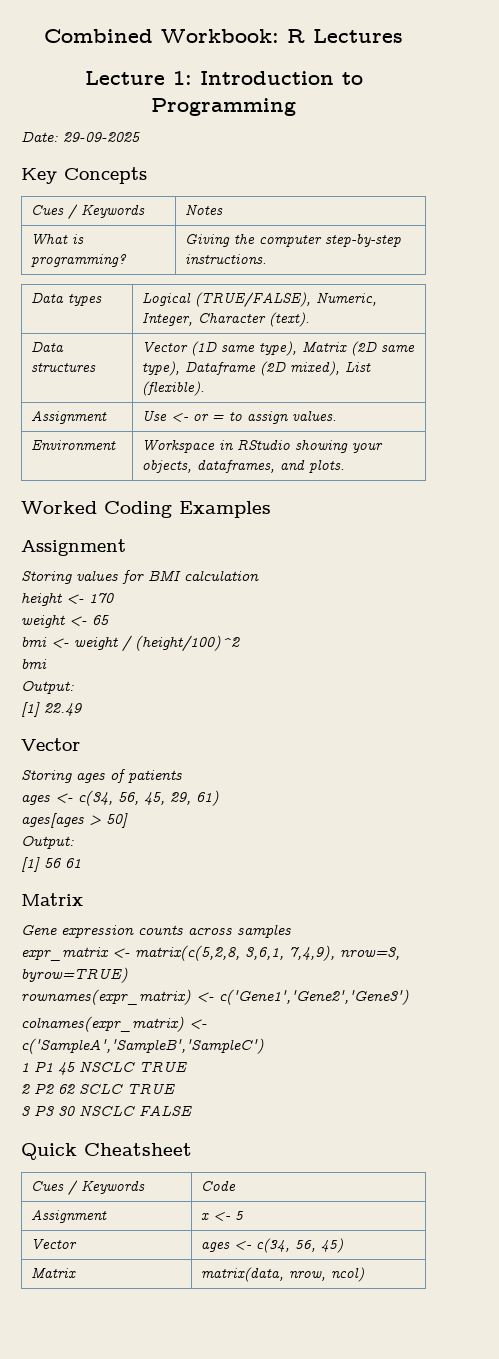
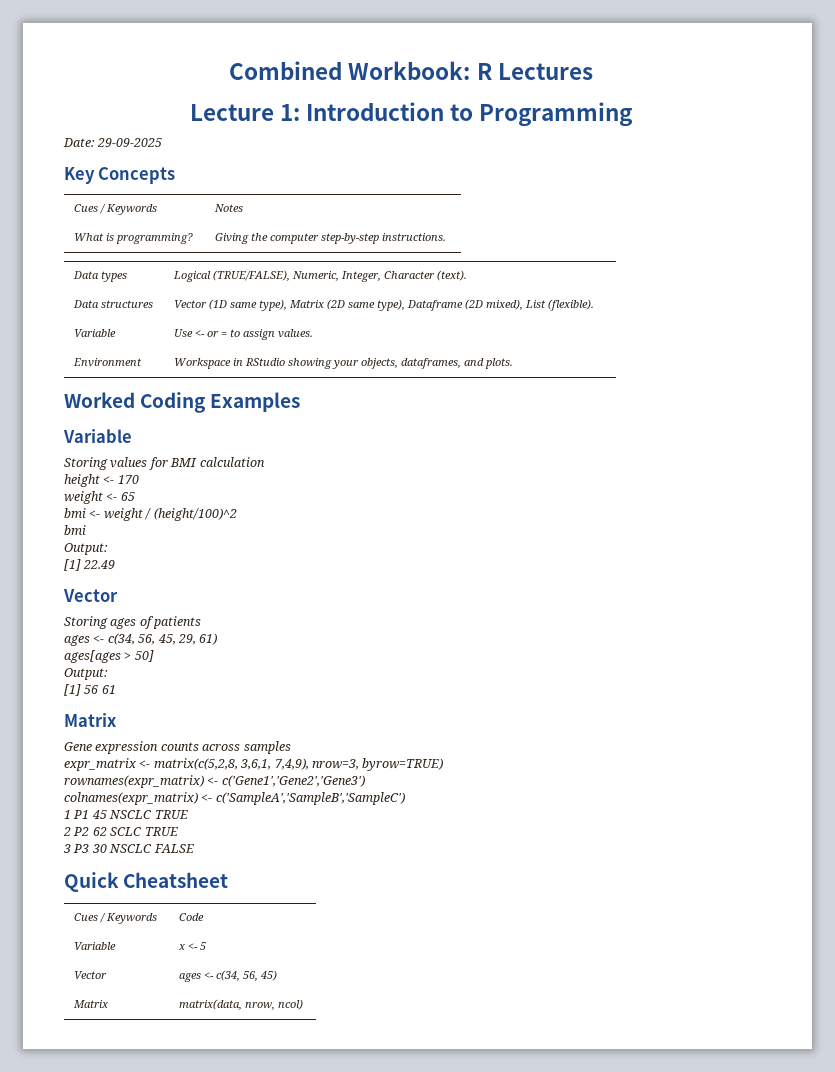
- Assignment | Use <- or = to assign values.
+ Variable | Use <- or = to assign values.
  Worked Coding Examples
- Assignment
+ Variable
- Assignment | x <- 5
+ Variable | x <- 5

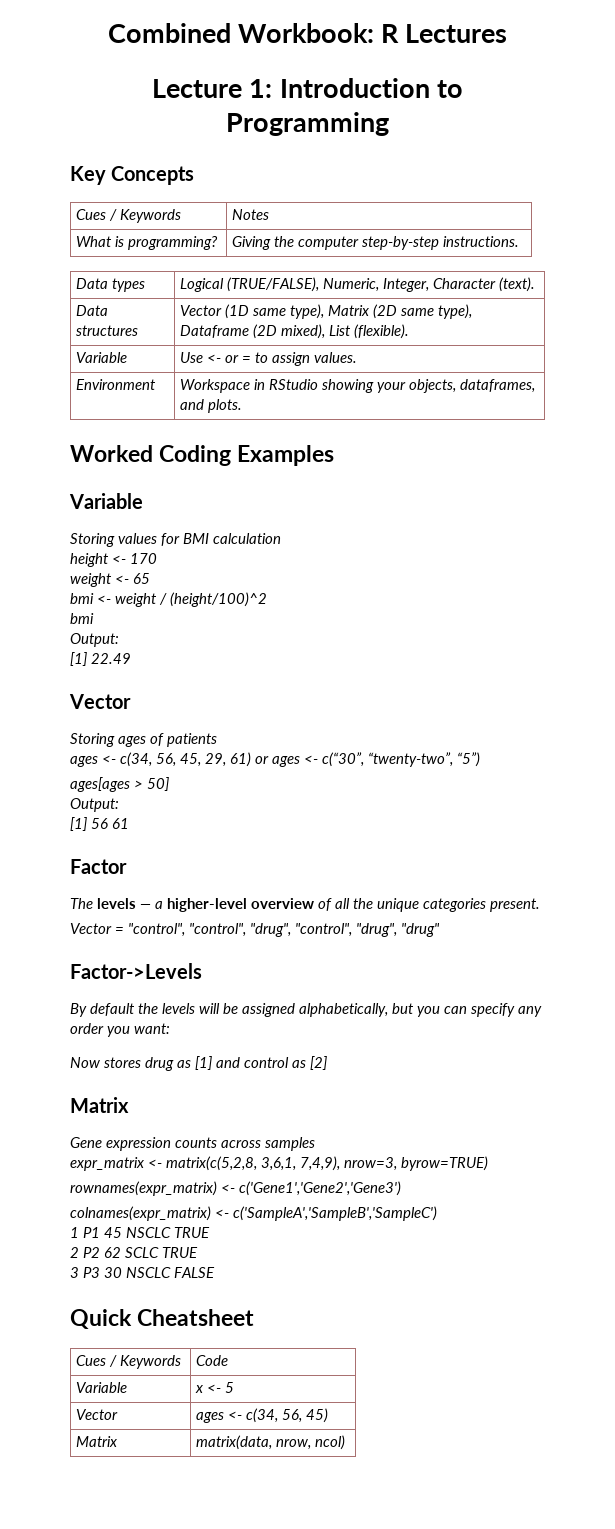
- Date: 29-09-2025
- ages <- c(34, 56, 45, 29, 61)
+ ages <- c(34, 56, 45, 29, 61) or ages <- c(“30”, “twenty-two”, “5”)
+ Factor
+ The levels — a higher-level overview of all the unique categories present.
+ Vector = "control", "control", "drug", "control", "drug", "drug"
+ Factor->Levels
+ By default the levels will be assigned alphabetically, but you can specify any order you want:
+ Now stores drug as [1] and control as [2]

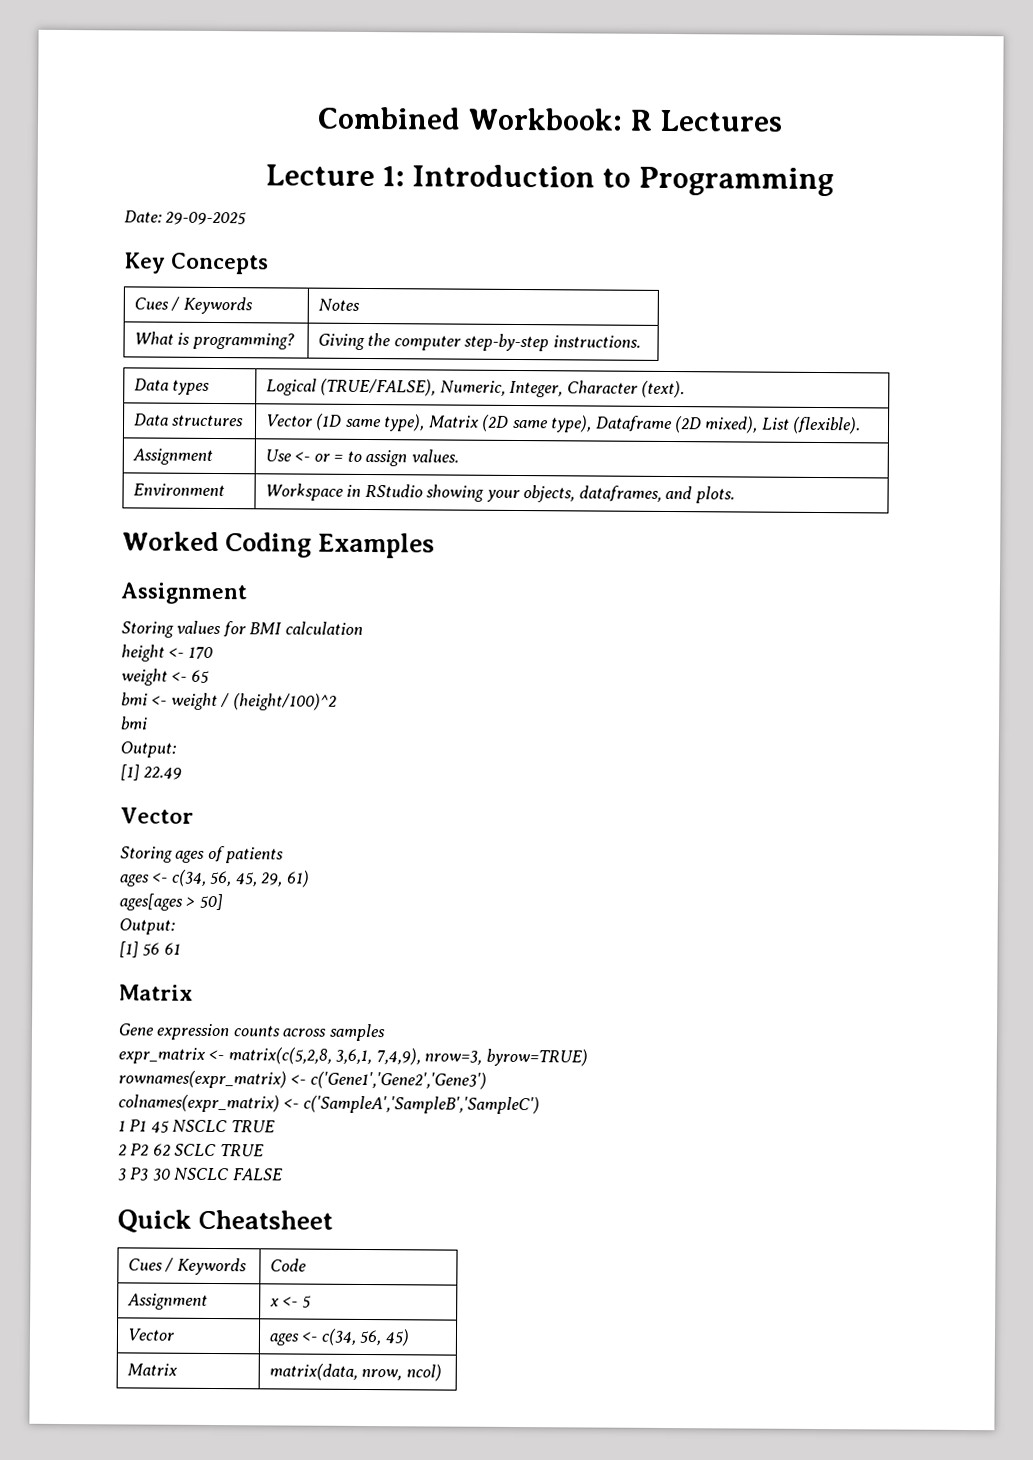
+ Date: 29-09-2025
- Variable | Use <- or = to assign values.
+ Assignment | Use <- or = to assign values.
  Worked Coding Examples
- Variable
+ Assignment
- ages <- c(34, 56, 45, 29, 61) or ages <- c(“30”, “twenty-two”, “5”)
+ ages <- c(34, 56, 45, 29, 61)
- Factor
- The levels — a higher-level overview of all the unique categories present.
- Vector = "control", "control", "drug", "control", "drug", "drug"
- Factor->Levels
- By default the levels will be assigned alphabetically, but you can specify any order you want:
- Now stores drug as [1] and control as [2]
- Variable | x <- 5
+ Assignment | x <- 5

